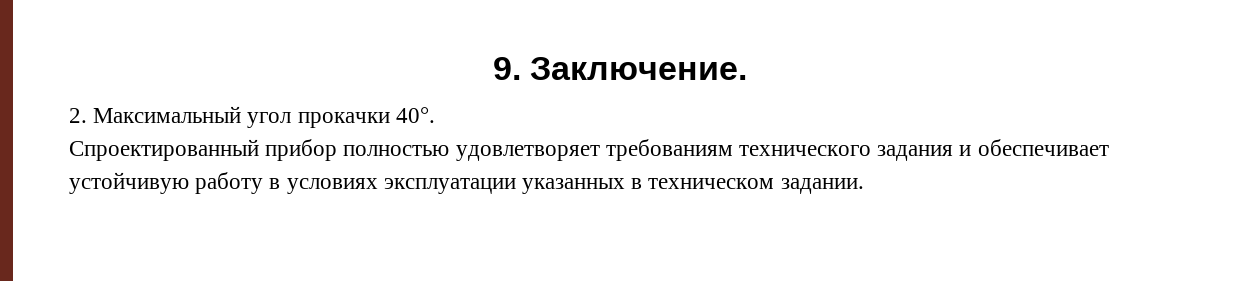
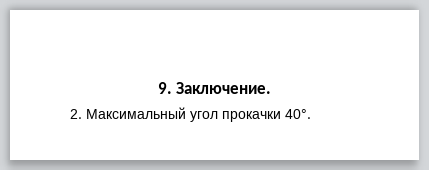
- Спроектированный прибор полностью удовлетворяет требованиям технического задания и обеспечивает устойчивую работу в условиях эксплуатации указанных в техническом задании.

